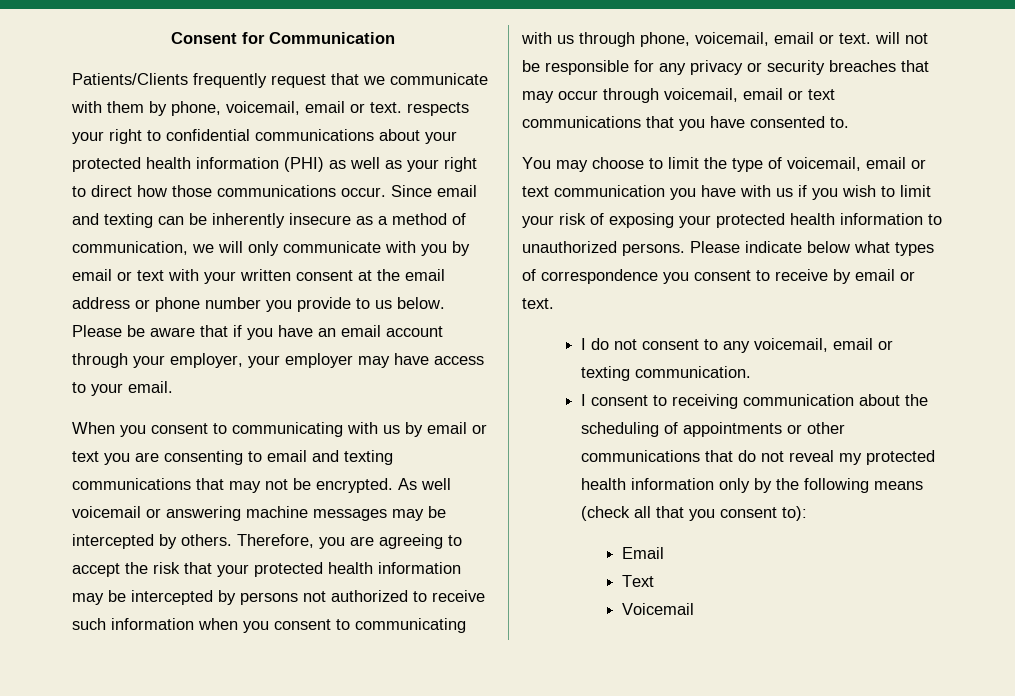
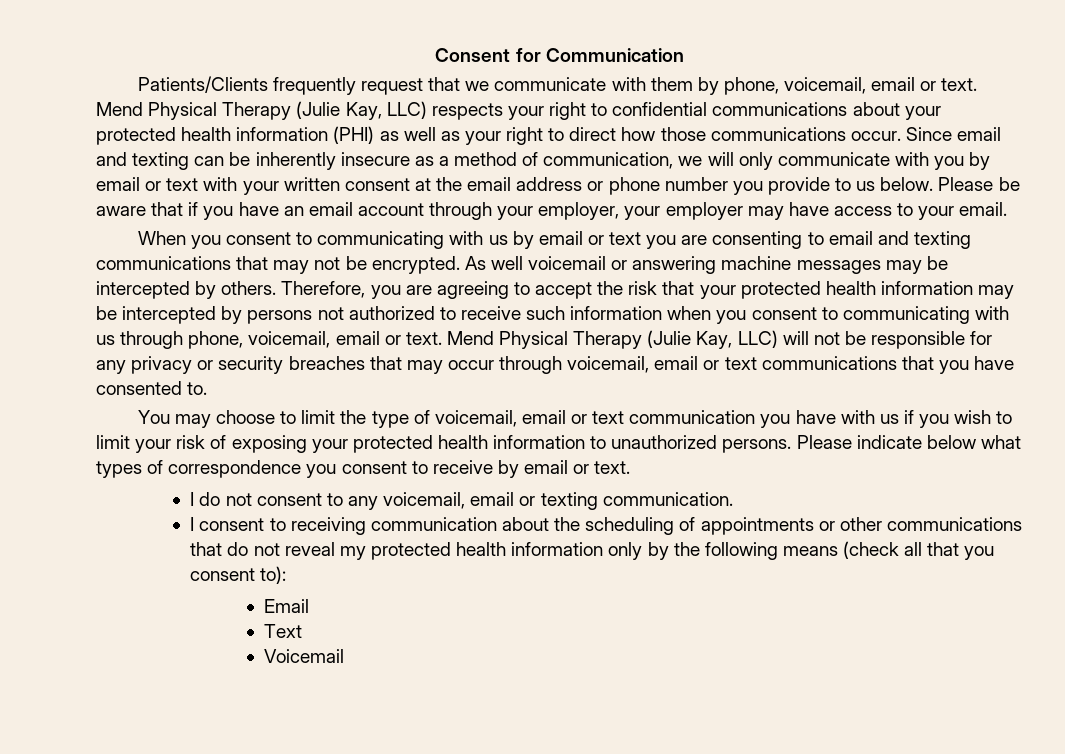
- Patients/Clients frequently request that we communicate with them by phone, voicemail, email or text. respects your right to confidential communications about your protected health information (PHI) as well as your right to direct how those communications occur.
+ Patients/Clients frequently request that we communicate with them by phone, voicemail, email or text. Mend Physical Therapy (Julie Kay, LLC) respects your right to confidential communications about your protected health information (PHI) as well as your right to direct how those communications occur.
- Therefore, you are agreeing to accept the risk that your protected health information may be intercepted by persons not authorized to receive such information when you consent to communicating with us through phone, voicemail, email or text. will not be responsible for any privacy or security breaches that may occur through voicemail, email or text communications that you have consented to.
+ Therefore, you are agreeing to accept the risk that your protected health information may be intercepted by persons not authorized to receive such information when you consent to communicating with us through phone, voicemail, email or text. Mend Physical Therapy (Julie Kay, LLC) will not be responsible for any privacy or security breaches that may occur through voicemail, email or text communications that you have consented to.

